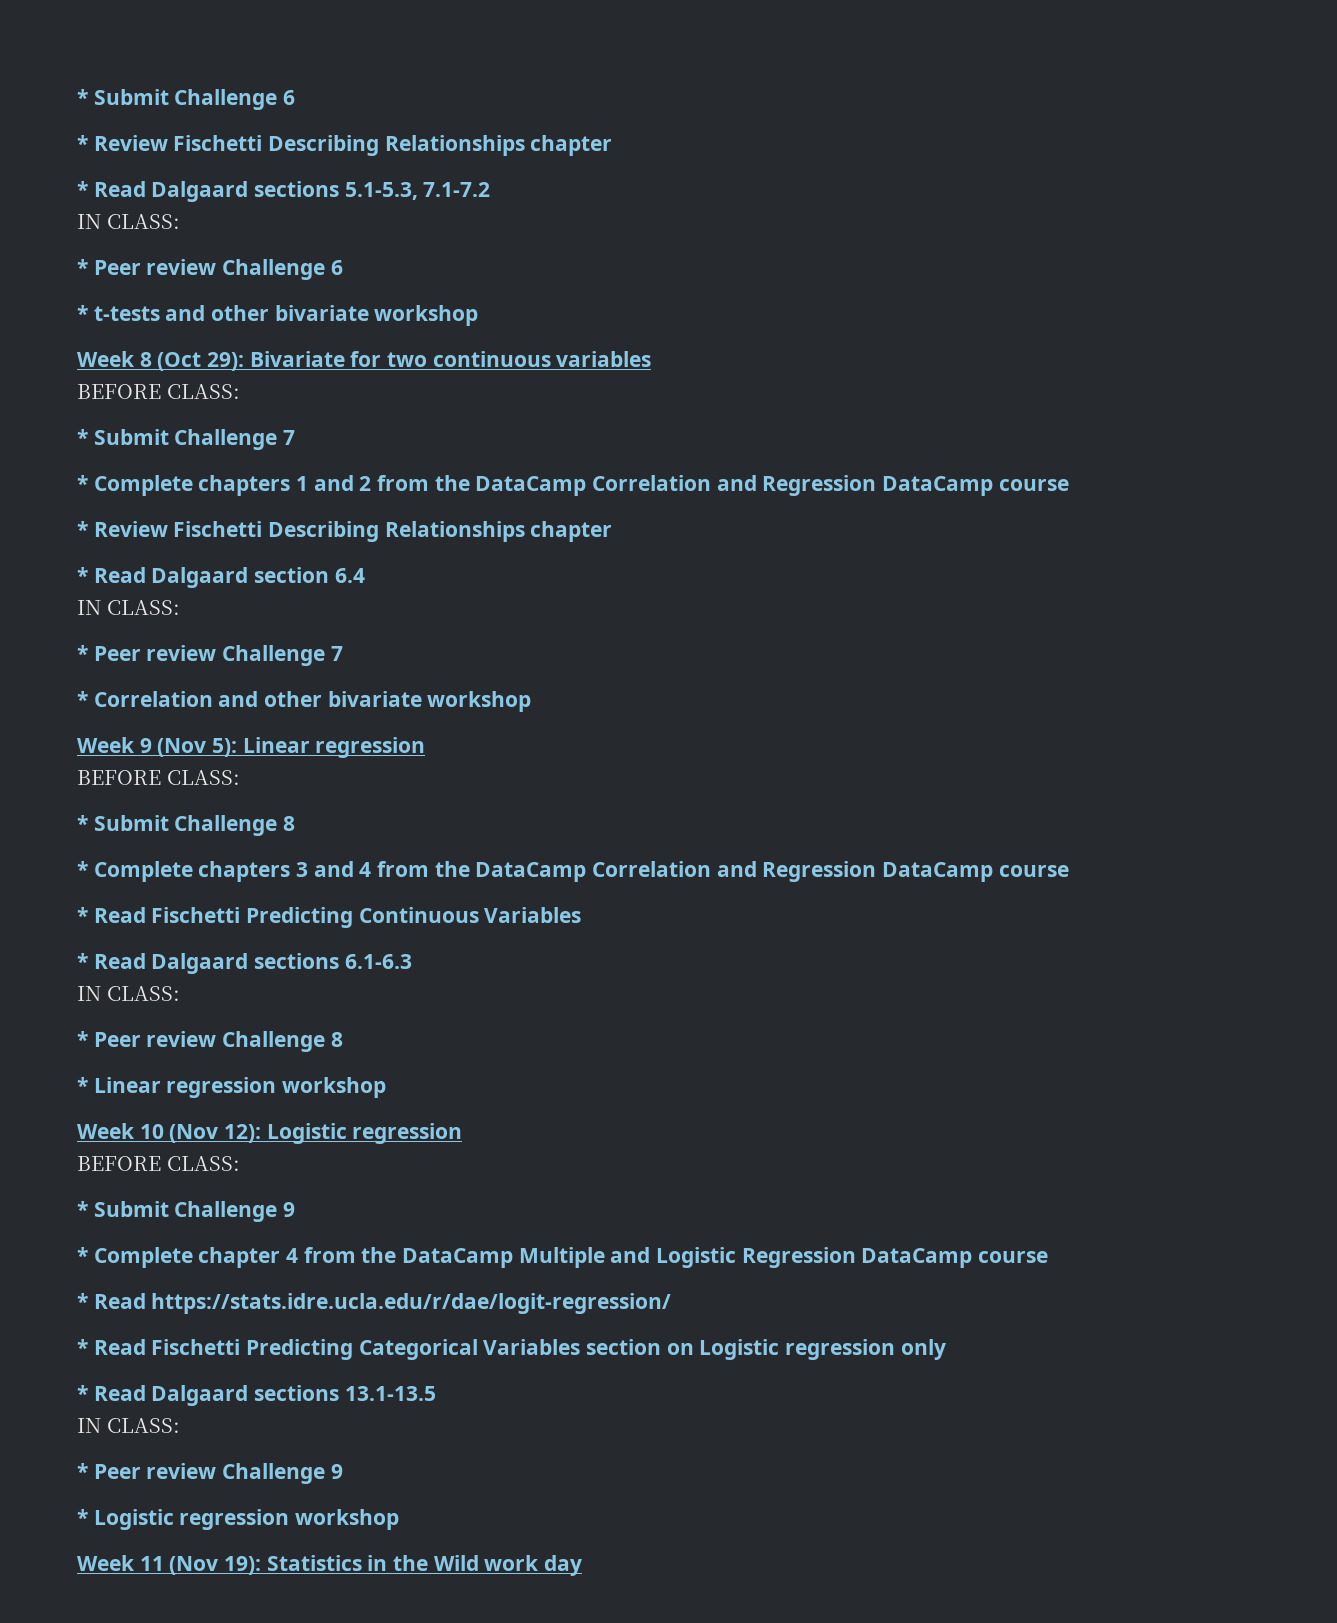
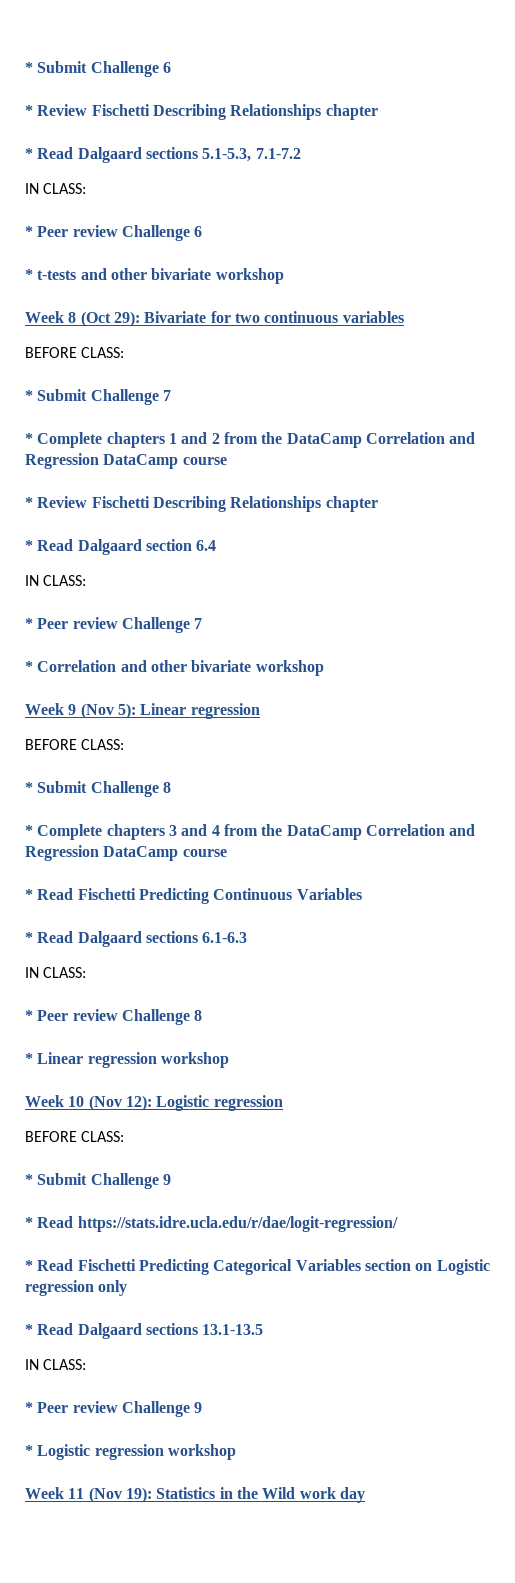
- * Complete chapter 4 from the DataCamp Multiple and Logistic Regression DataCamp course

